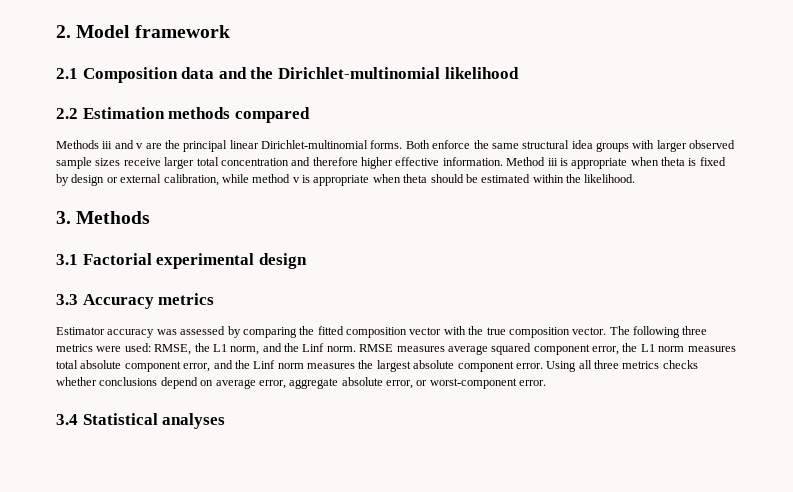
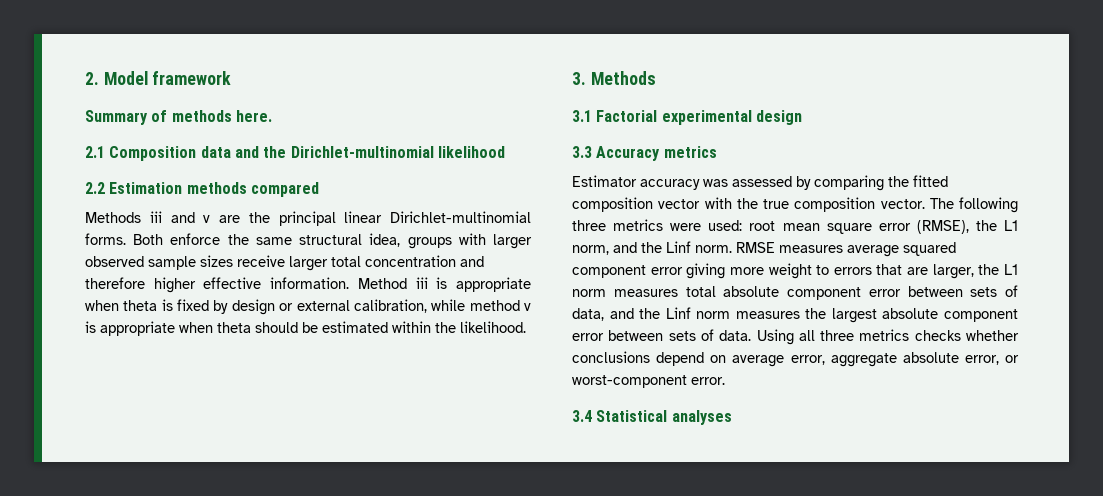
+ Summary of methods here.
- Both enforce the same structural idea groups with larger observed sample sizes receive larger total concentration and therefore higher effective information.
+ Both enforce the same structural idea, groups with larger observed sample sizes receive larger total concentration and therefore higher effective information.
- The following three metrics were used: RMSE, the L1 norm, and the Linf norm.
+ The following three metrics were used: root mean square error (RMSE), the L1 norm, and the Linf norm.
- RMSE measures average squared component error, the L1 norm measures total absolute component error, and the Linf norm measures the largest absolute component error.
+ RMSE measures average squared component error giving more weight to errors that are larger, the L1 norm measures total absolute component error between sets of data, and the Linf norm measures the largest absolute component error between sets of data.

